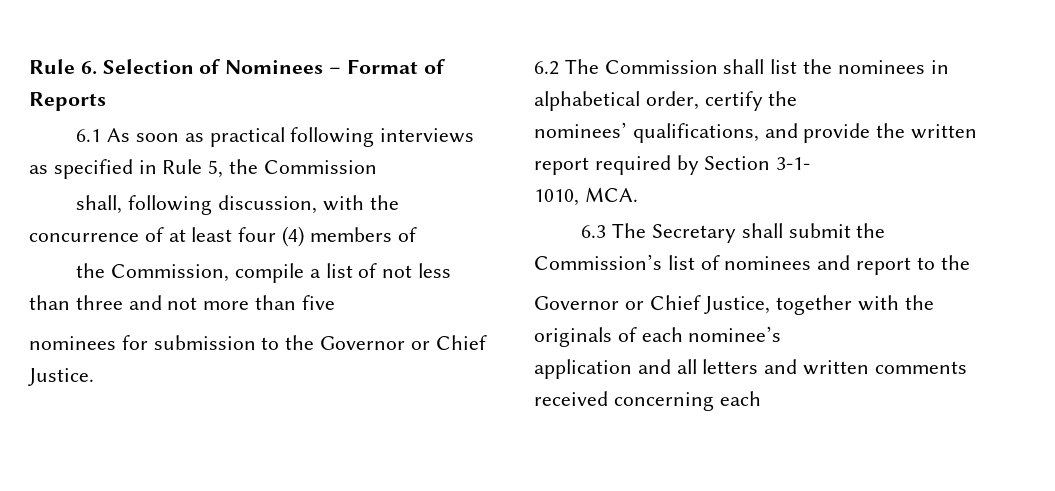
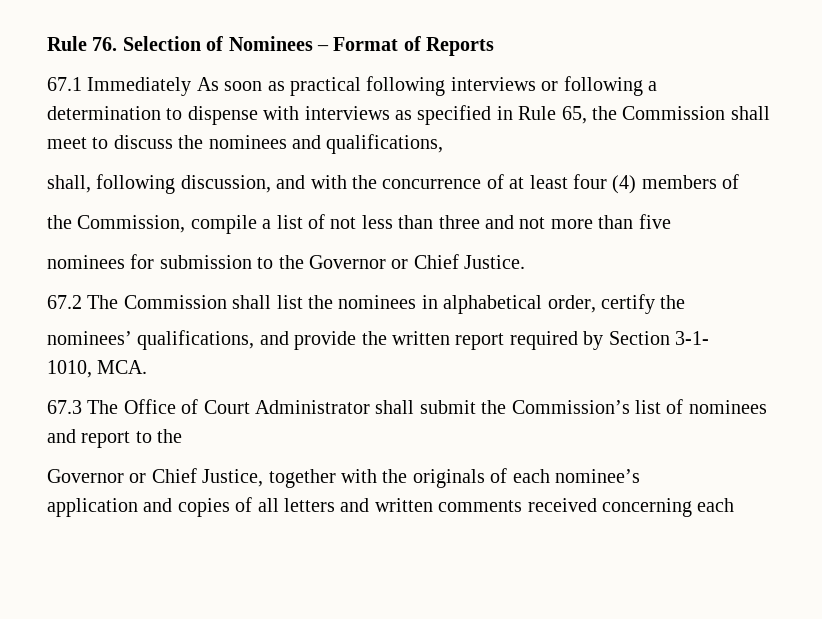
- Rule 6. Selection of Nominees – Format of Reports
+ Rule 76. Selection of Nominees – Format of Reports
- 6.1 As soon as practical following interviews as specified in Rule 5, the Commission
+ 67.1 Immediately As soon as practical following interviews or following a determination to dispense with interviews as specified in Rule 65, the Commission shall meet to discuss the nominees and qualifications,
- shall, following discussion, with the concurrence of at least four (4) members of
+ shall, following discussion, and with the concurrence of at least four (4) members of
- 6.2 The Commission shall list the nominees in alphabetical order, certify the
+ 67.2 The Commission shall list the nominees in alphabetical order, certify the
- 6.3 The Secretary shall submit the Commission’s list of nominees and report to the
+ 67.3 The Office of Court Administrator shall submit the Commission’s list of nominees and report to the
- application and all letters and written comments received concerning each
+ application and copies of all letters and written comments received concerning each

